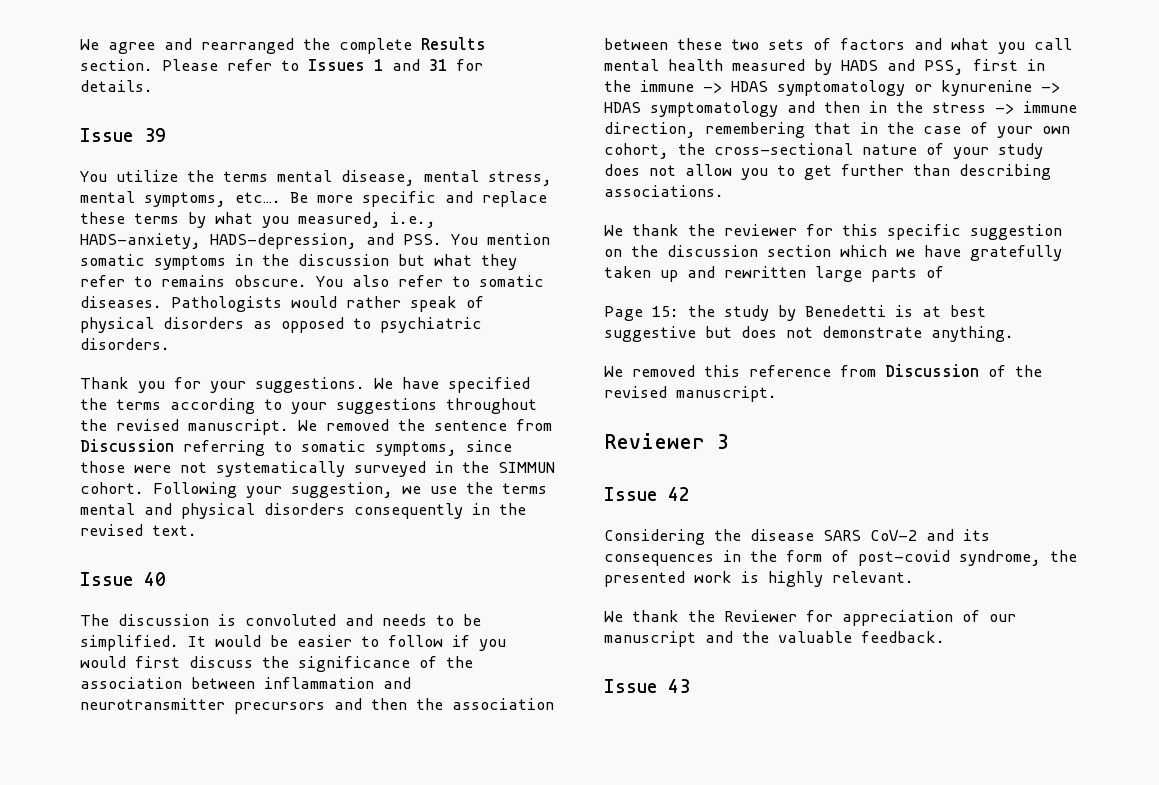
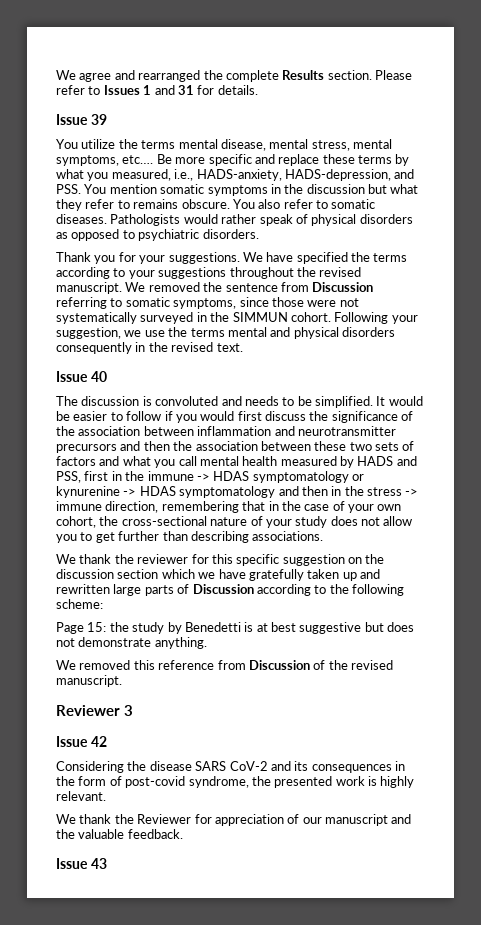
- We thank the reviewer for this specific suggestion on the discussion section which we have gratefully taken up and rewritten large parts of
+ We thank the reviewer for this specific suggestion on the discussion section which we have gratefully taken up and rewritten large parts of Discussion according to the following scheme:

